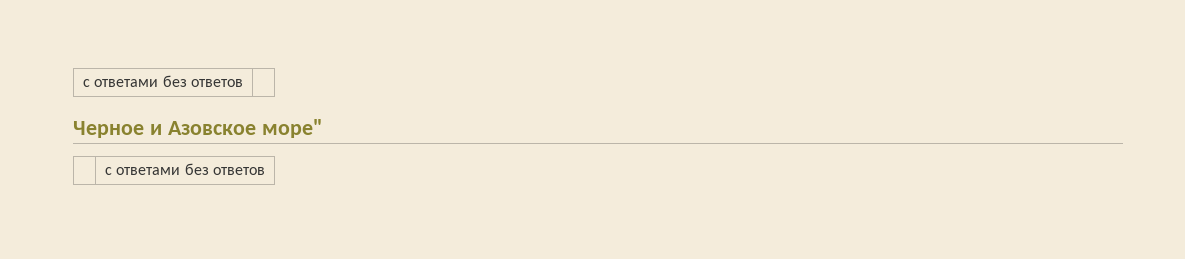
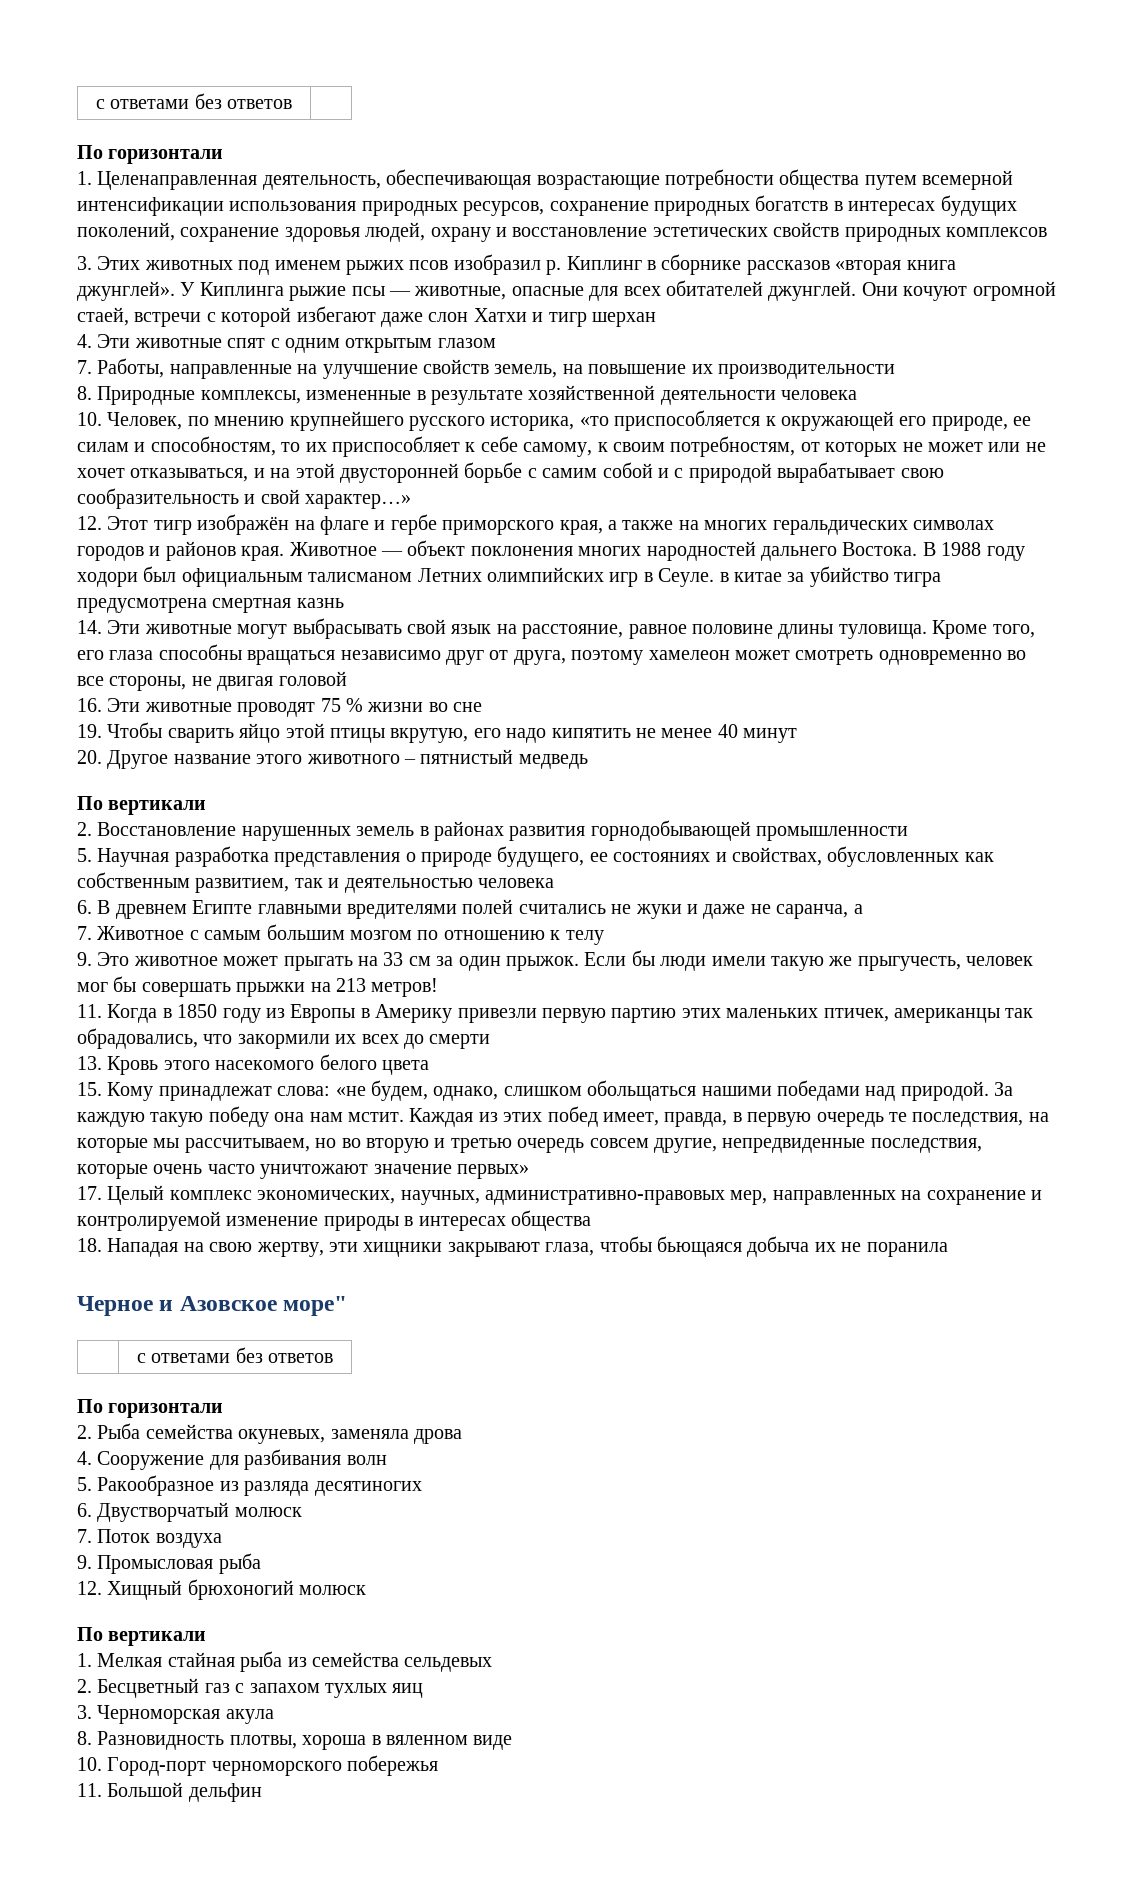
  с ответами без ответов |
+ По горизонтали
+ 1. Целенаправленная деятельность, обеспечивающая возрастающие потребности общества путем всемерной интенсификации использования природных ресурсов, сохранение природных богатств в интересах будущих поколений, сохранение здоровья людей, охрану и восстановление эстетических свойств природных комплексов
+ 3. Этих животных под именем рыжих псов изобразил р. Киплинг в сборнике рассказов «вторая книга джунглей». У Киплинга рыжие псы — животные, опасные для всех обитателей джунглей. Они кочуют огромной стаей, встречи с которой избегают даже слон Хатхи и тигр шерхан
+ 4. Эти животные спят с одним открытым глазом
+ 7. Работы, направленные на улучшение свойств земель, на повышение их производительности
+ 8. Природные комплексы, измененные в результате хозяйственной деятельности человека
+ 10. Человек, по мнению крупнейшего русского историка, «то приспособляется к окружающей его природе, ее силам и способностям, то их приспособляет к себе самому, к своим потребностям, от которых не может или не хочет отказываться, и на этой двусторонней борьбе с самим собой и с природой вырабатывает свою сообразительность и свой характер…»
+ 12. Этот тигр изображён на флаге и гербе приморского края, а также на многих геральдических символах городов и районов края. Животное — объект поклонения многих народностей дальнего Востока. В 1988 году ходори был официальным талисманом Летних олимпийских игр в Сеуле. в китае за убийство тигра предусмотрена смертная казнь
+ 14. Эти животные могут выбрасывать свой язык на расстояние, равное половине длины туловища. Кроме того, его глаза способны вращаться независимо друг от друга, поэтому хамелеон может смотреть одновременно во все стороны, не двигая головой
+ 16. Эти животные пpоводят 75 % жизни во сне
+ 19. Чтобы сварить яйцо этой птицы вкрутую, его надо кипятить не менее 40 минут
+ 20. Другое название этого животного – пятнистый медведь
+ По вертикали
+ 2. Восстановление нарушенных земель в районах развития горнодобывающей промышленности
+ 5. Научная разработка представления о природе будущего, ее состояниях и свойствах, обусловленных как собственным развитием, так и деятельностью человека
+ 6. В древнем Египте главными вредителями полей считались не жуки и даже не саранча, а
+ 7. Животное с самым большим мозгом по отношению к телy
+ 9. Это животное может прыгать на 33 см за один прыжок. Если бы люди имели такую же прыгучесть, человек мог бы совершать прыжки на 213 метров!
+ 11. Когда в 1850 году из Европы в Америку привезли первую партию этих маленьких птичек, американцы так обрадовались, что закормили их всех до смерти
+ 13. Кровь этого насекомого белого цвета
+ 15. Кому принадлежат слова: «не будем, однако, слишком обольщаться нашими победами над природой. За каждую такую победу она нам мстит. Каждая из этих побед имеет, правда, в первую очередь те последствия, на которые мы рассчитываем, но во вторую и третью очередь совсем другие, непредвиденные последствия, которые очень часто уничтожают значение первых»
+ 17. Целый комплекс экономических, научных, административно-правовых мер, направленных на сохранение и контролируемой изменение природы в интересах общества
+ 18. Нападая на свою жертву, эти хищники закрывают глаза, чтобы бьющаяся добыча их не поранила
  | с ответами без ответов
+ По горизонтали
+ 2. Рыба семейства окуневых, заменяла дрова
+ 4. Сооружение для разбивания волн
+ 5. Ракообразное из разляда десятиногих
+ 6. Двустворчатый молюск
+ 7. Поток воздуха
+ 9. Промысловая рыба
+ 12. Хищный брюхоногий молюск
+ По вертикали
+ 1. Мелкая стайная рыба из семейства сельдевых
+ 2. Бесцветный газ с запахом тухлых яиц
+ 3. Черноморская акула
+ 8. Разновидность плотвы, хороша в вяленном виде
+ 10. Город-порт черноморского побережья
+ 11. Большой дельфин

